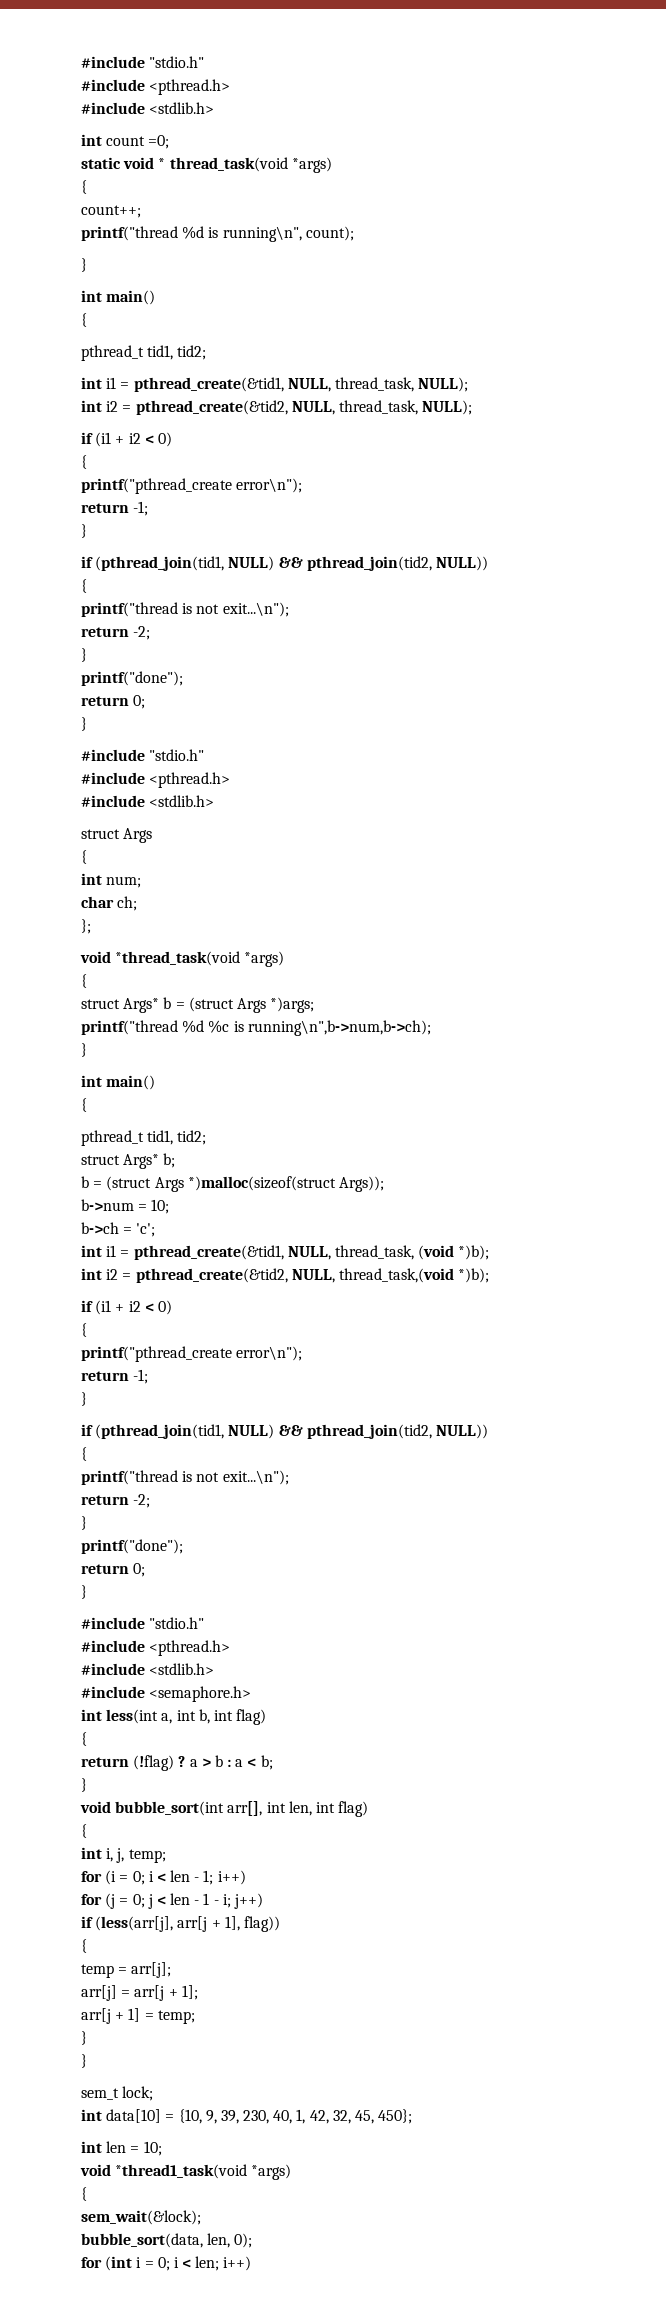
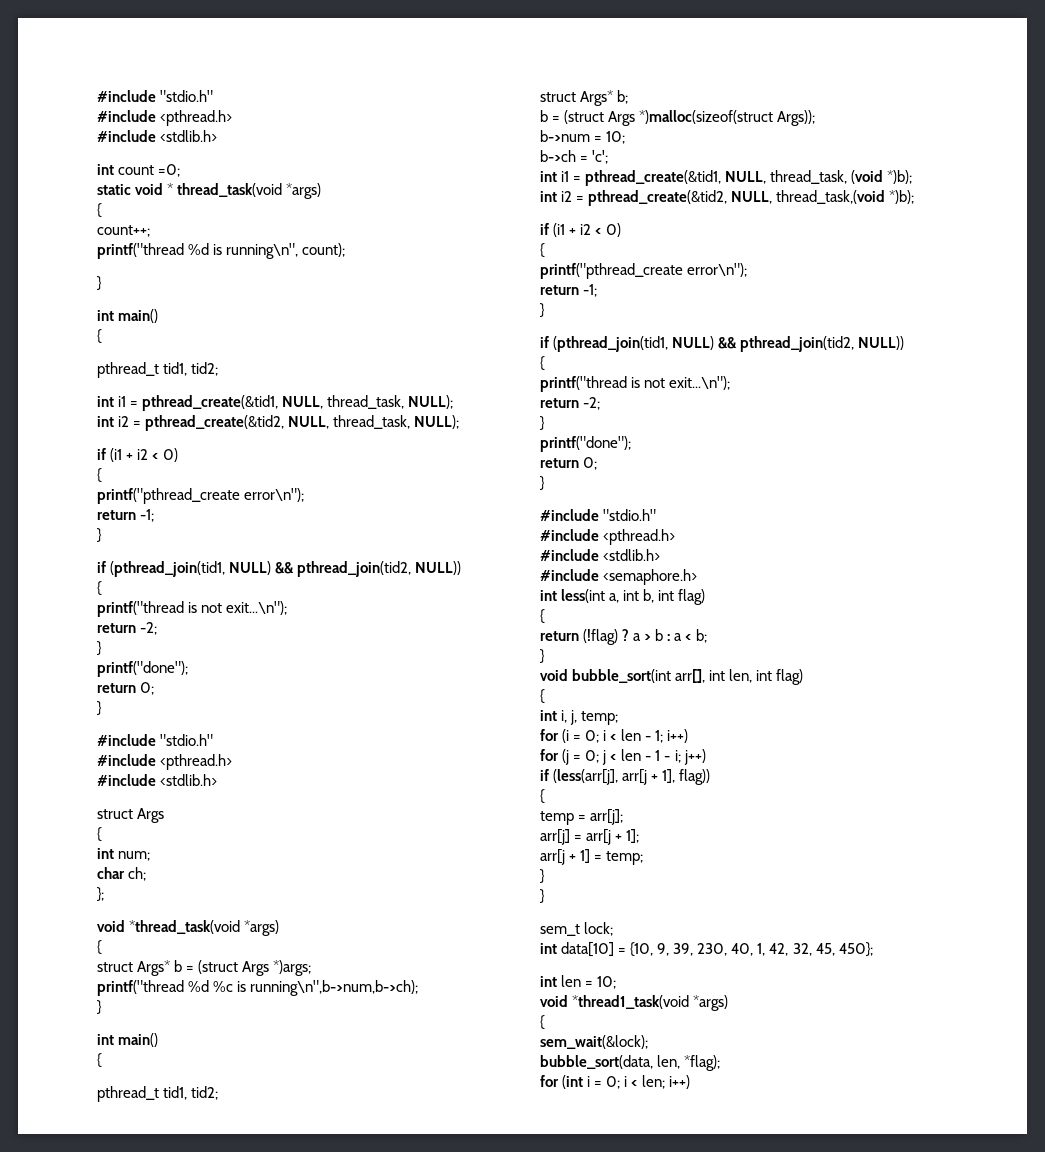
- bubble_sort(data, len, 0);
+ bubble_sort(data, len, *flag);

